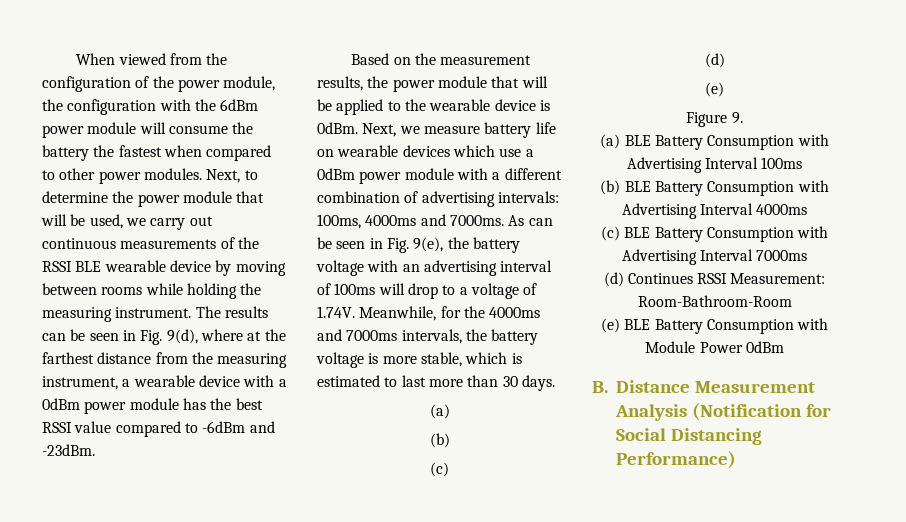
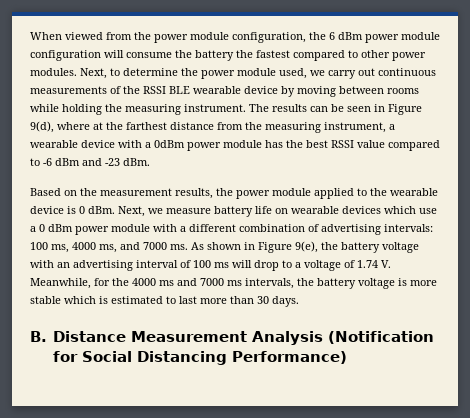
- When viewed from the configuration of the power module, the configuration with the 6dBm power module will consume the battery the fastest when compared to other power modules.
+ When viewed from the power module configuration, the 6 dBm power module configuration will consume the battery the fastest compared to other power modules.
- Next, to determine the power module that will be used, we carry out continuous measurements of the RSSI BLE wearable device by moving between rooms while holding the measuring instrument.
+ Next, to determine the power module used, we carry out continuous measurements of the RSSI BLE wearable device by moving between rooms while holding the measuring instrument.
- The results can be seen in Fig. 9(d), where at the farthest distance from the measuring instrument, a wearable device with a 0dBm power module has the best RSSI value compared to -6dBm and -23dBm.
+ The results can be seen in Figure 9(d), where at the farthest distance from the measuring instrument, a wearable device with a 0dBm power module has the best RSSI value compared to -6 dBm and -23 dBm.
- Based on the measurement results, the power module that will be applied to the wearable device is 0dBm.
+ Based on the measurement results, the power module applied to the wearable device is 0 dBm.
- Next, we measure battery life on wearable devices which use a 0dBm power module with a different combination of advertising intervals: 100ms, 4000ms and 7000ms. As can be seen in Fig. 9(e), the battery voltage with an advertising interval of 100ms will drop to a voltage of 1.74V. Meanwhile, for the 4000ms and 7000ms intervals, the battery voltage is more stable, which is estimated to last more than 30 days.
- (a)
- (b)
- (c)
- (d)
- (e)
- Figure 9.
- (a) BLE Battery Consumption with Advertising Interval 100ms
- (b) BLE Battery Consumption with Advertising Interval 4000ms
- (c) BLE Battery Consumption with Advertising Interval 7000ms
- (d) Continues RSSI Measurement: Room-Bathroom-Room
- (e) BLE Battery Consumption with Module Power 0dBm
+ Next, we measure battery life on wearable devices which use a 0 dBm power module with a different combination of advertising intervals: 100 ms, 4000 ms, and 7000 ms. As shown in Figure 9(e), the battery voltage with an advertising interval of 100 ms will drop to a voltage of 1.74 V. Meanwhile, for the 4000 ms and 7000 ms intervals, the battery voltage is more stable which is estimated to last more than 30 days.

